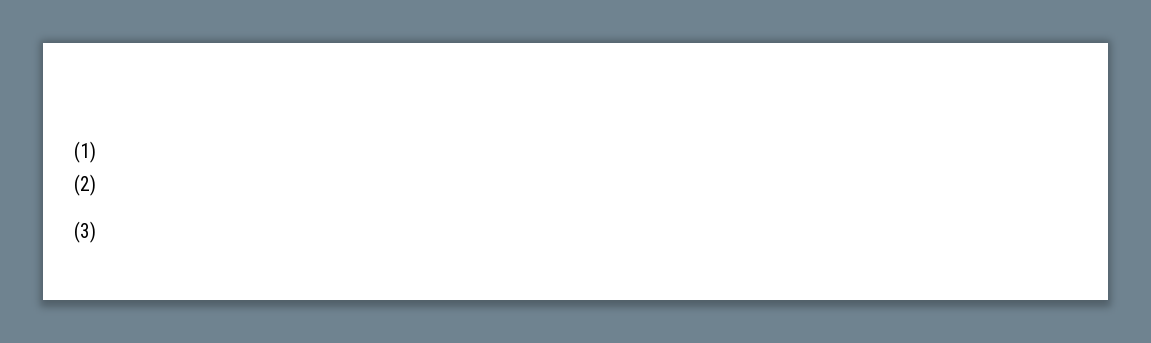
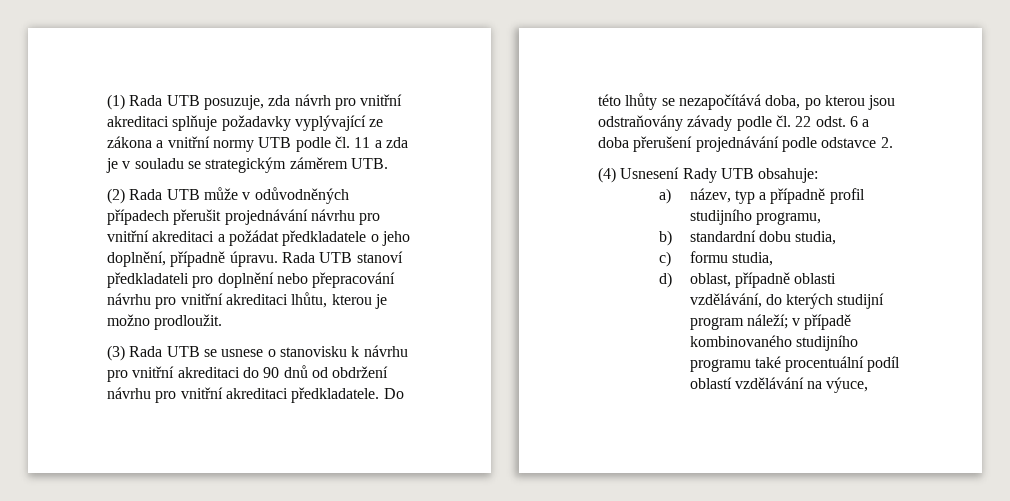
- (1)
- (2)
- (3)
+ (1) Rada UTB posuzuje, zda návrh pro vnitřní akreditaci splňuje požadavky vyplývající ze zákona a vnitřní normy UTB podle čl. 11 a zda je v souladu se strategickým záměrem UTB.
+ (2) Rada UTB může v odůvodněných případech přerušit projednávání návrhu pro vnitřní akreditaci a požádat předkladatele o jeho doplnění, případně úpravu. Rada UTB stanoví předkladateli pro doplnění nebo přepracování návrhu pro vnitřní akreditaci lhůtu, kterou je možno prodloužit.
+ (3) Rada UTB se usnese o stanovisku k návrhu pro vnitřní akreditaci do 90 dnů od obdržení návrhu pro vnitřní akreditaci předkladatele. Do této lhůty se nezapočítává doba, po kterou jsou odstraňovány závady podle čl. 22 odst. 6 a doba přerušení projednávání podle odstavce 2.
+ (4) Usnesení Rady UTB obsahuje:
+ a) název, typ a případně profil studijního programu,
+ b) standardní dobu studia,
+ c) formu studia,
+ d) oblast, případně oblasti vzdělávání, do kterých studijní program náleží; v případě kombinovaného studijního programu také procentuální podíl oblastí vzdělávání na výuce,

